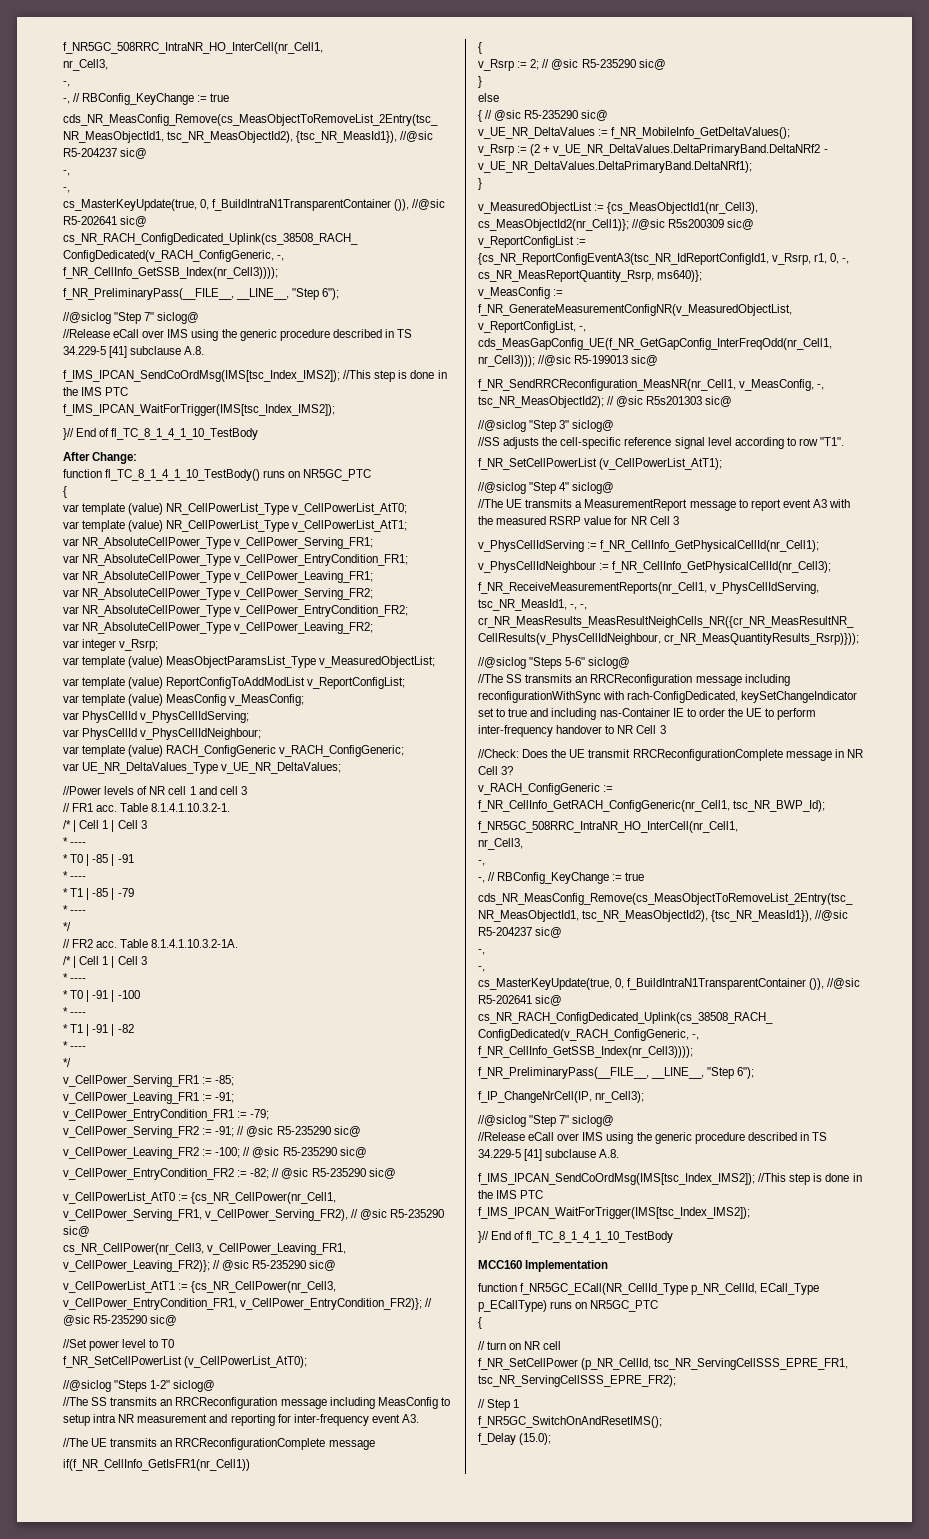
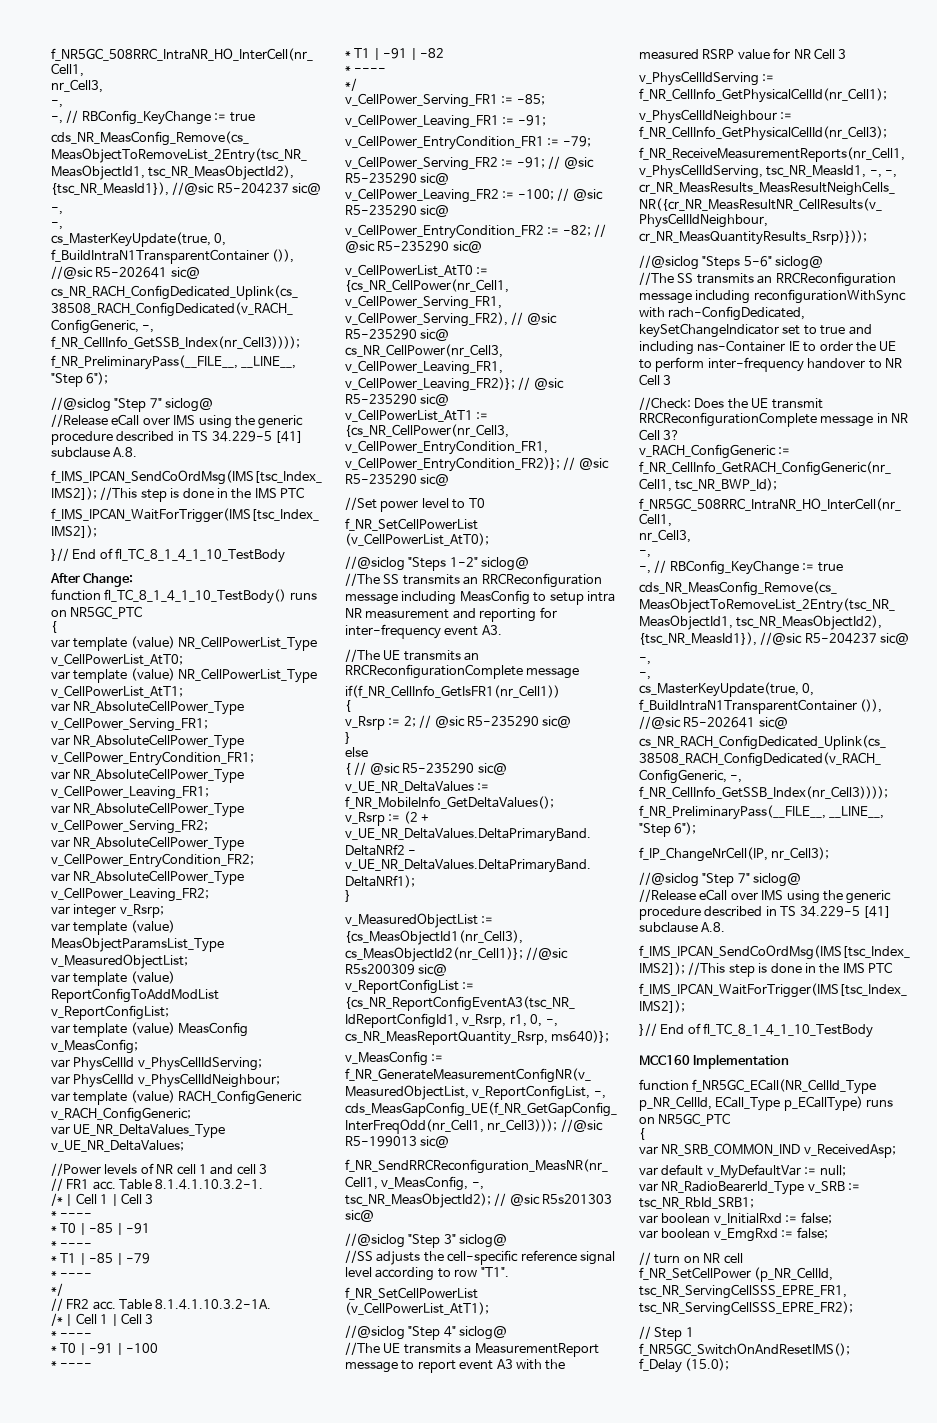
+ var NR_SRB_COMMON_IND v_ReceivedAsp;
+ var default v_MyDefaultVar := null;
+ var NR_RadioBearerId_Type v_SRB := tsc_NR_RbId_SRB1;
+ var boolean v_InitialRxd := false;
+ var boolean v_EmgRxd := false;

